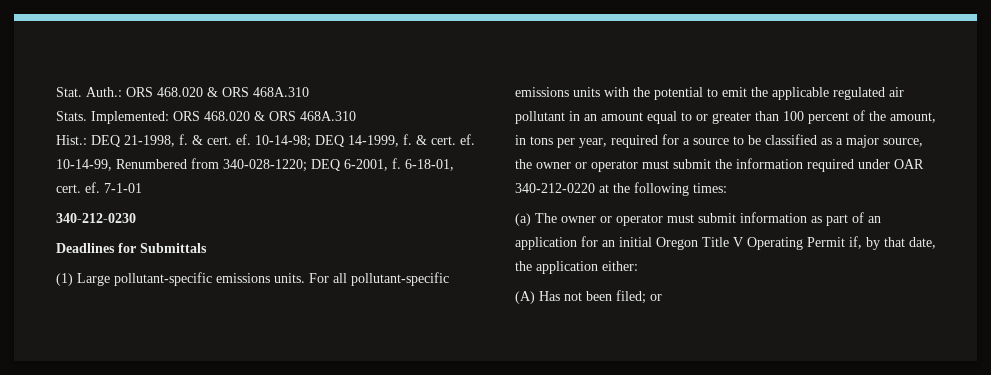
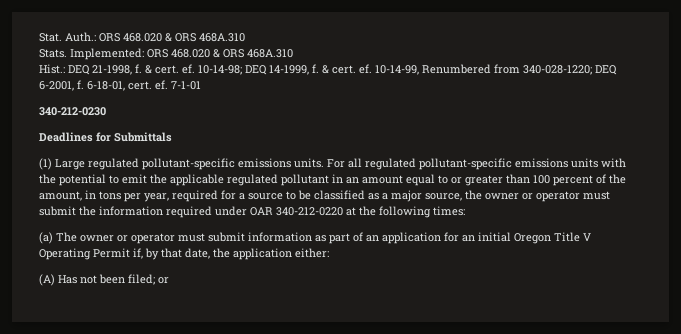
- (1) Large pollutant-specific emissions units.
+ (1) Large regulated pollutant-specific emissions units.
- For all pollutant-specific emissions units with the potential to emit the applicable regulated air pollutant in an amount equal to or greater than 100 percent of the amount, in tons per year, required for a source to be classified as a major source, the owner or operator must submit the information required under OAR 340-212-0220 at the following times:
+ For all regulated pollutant-specific emissions units with the potential to emit the applicable regulated pollutant in an amount equal to or greater than 100 percent of the amount, in tons per year, required for a source to be classified as a major source, the owner or operator must submit the information required under OAR 340-212-0220 at the following times:

